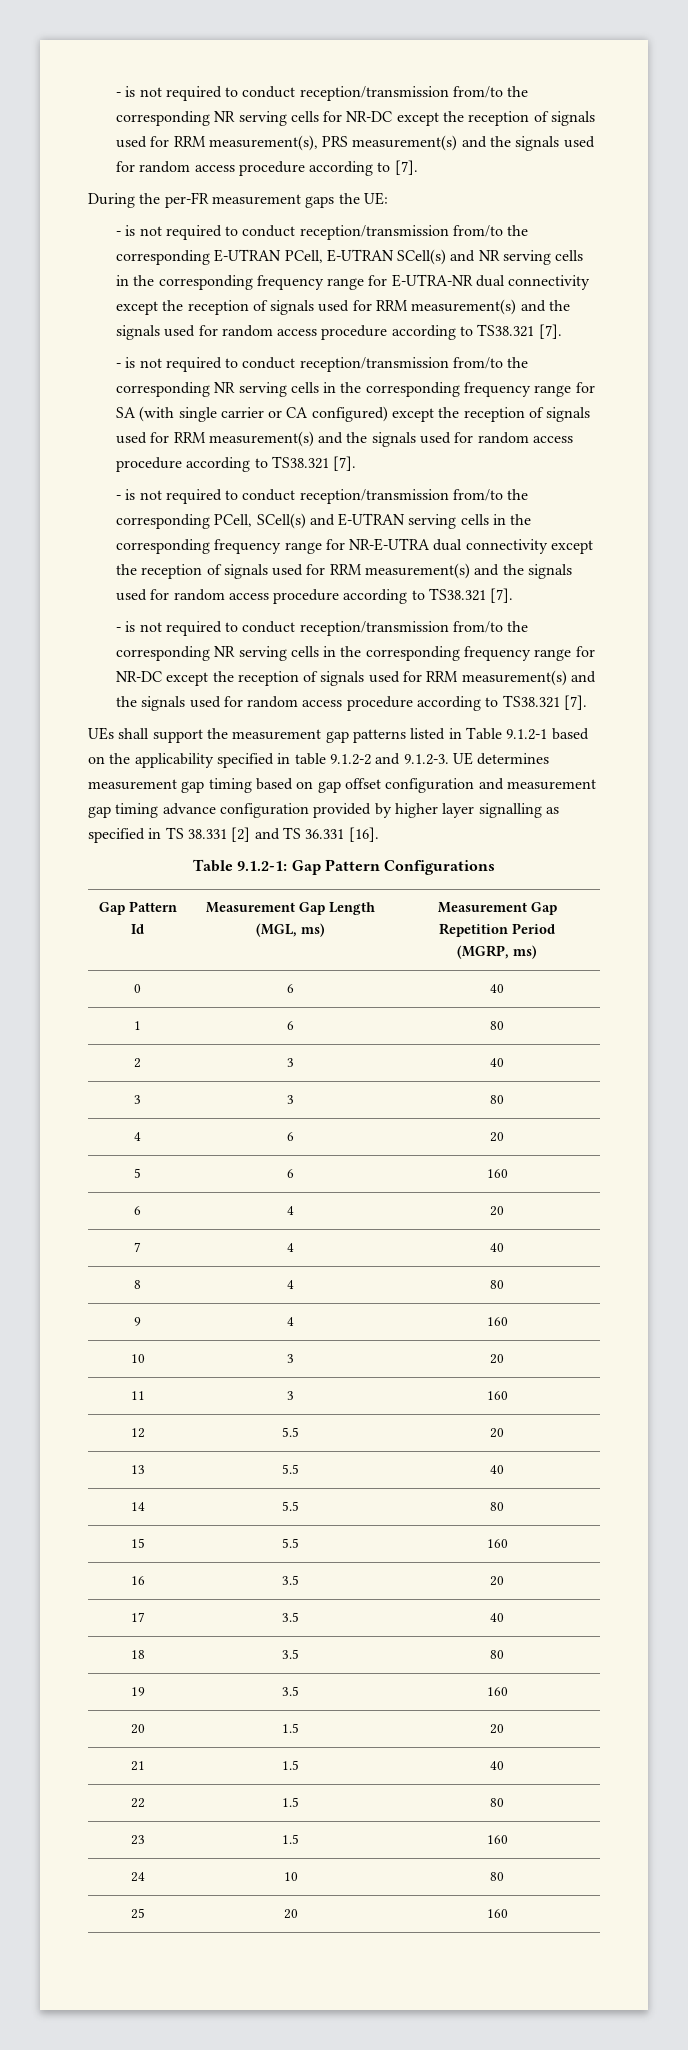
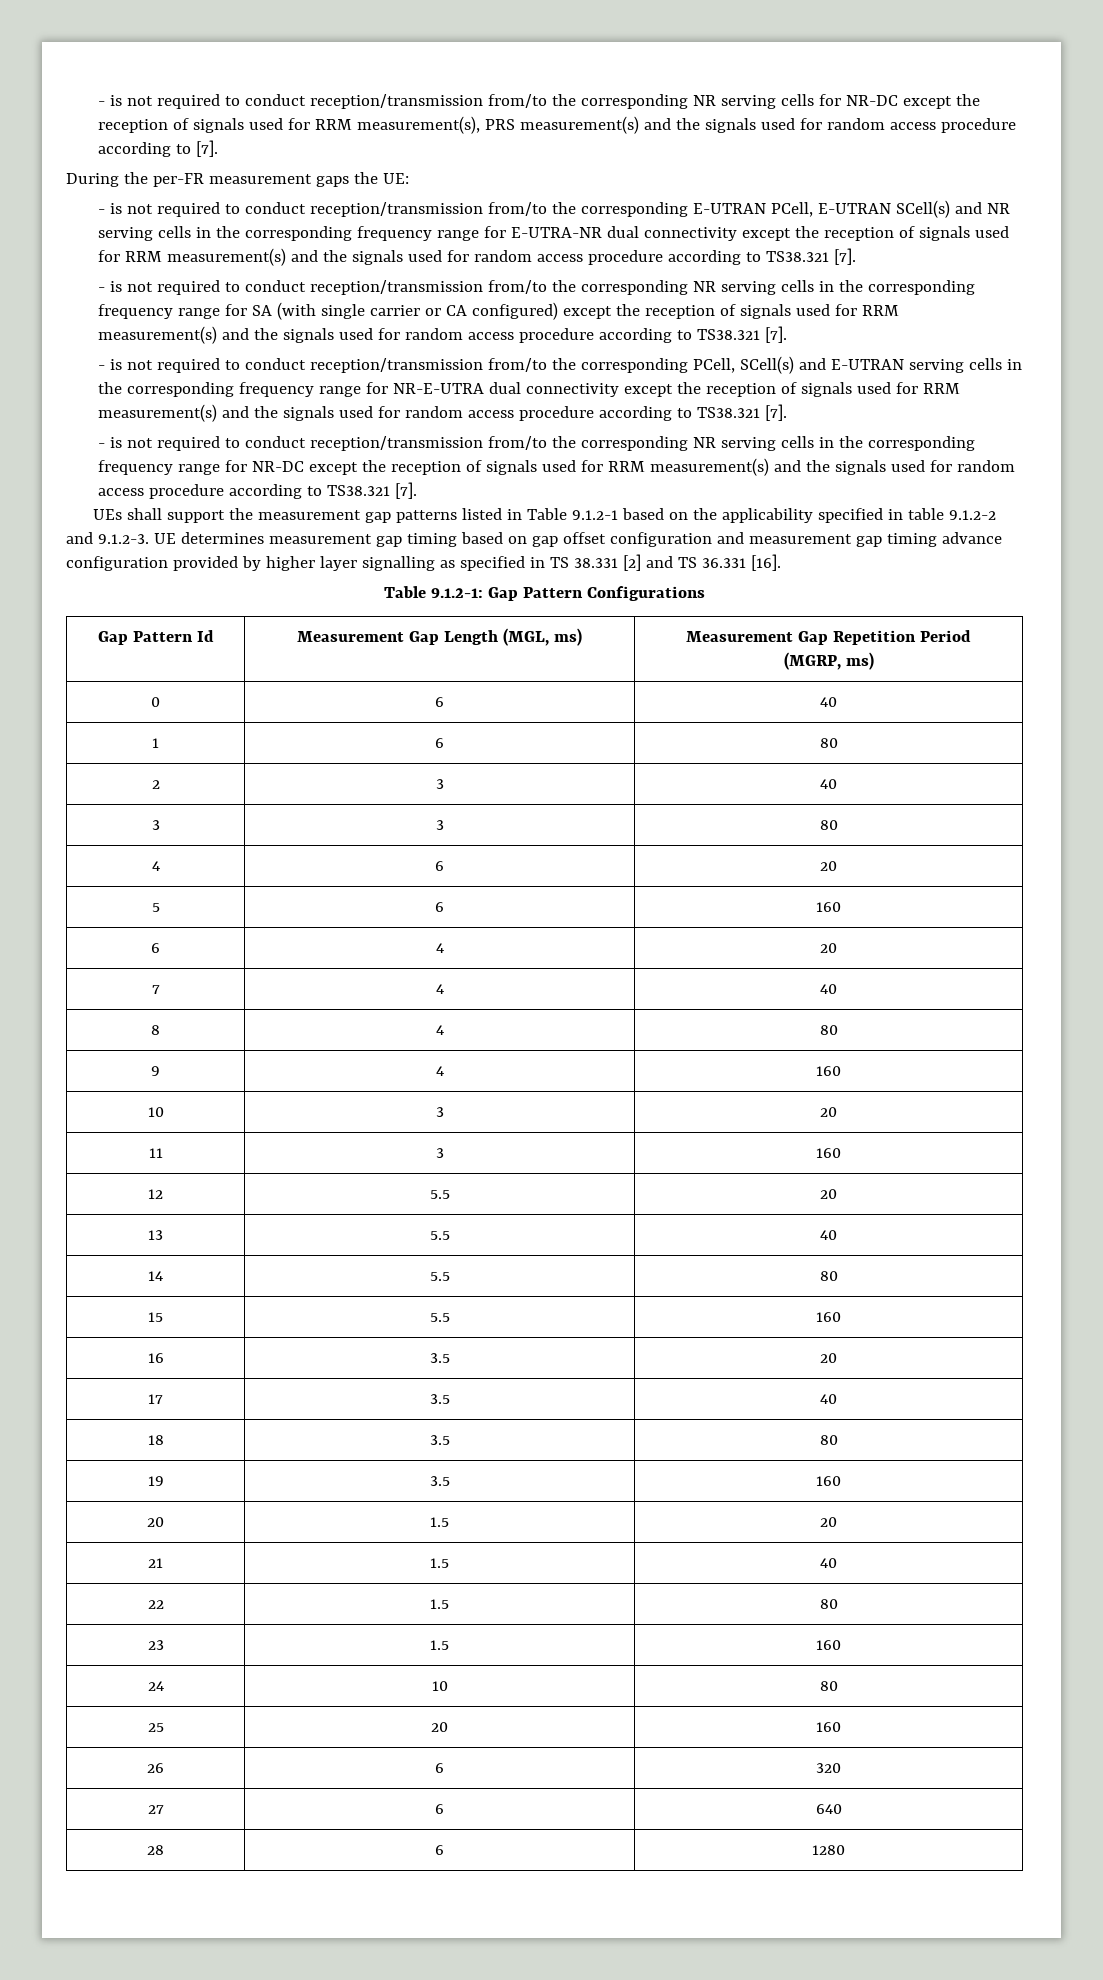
+ 26 | 6 | 320
+ 27 | 6 | 640
+ 28 | 6 | 1280

